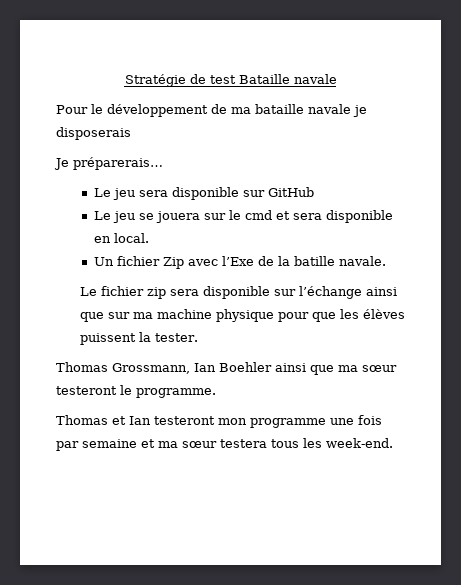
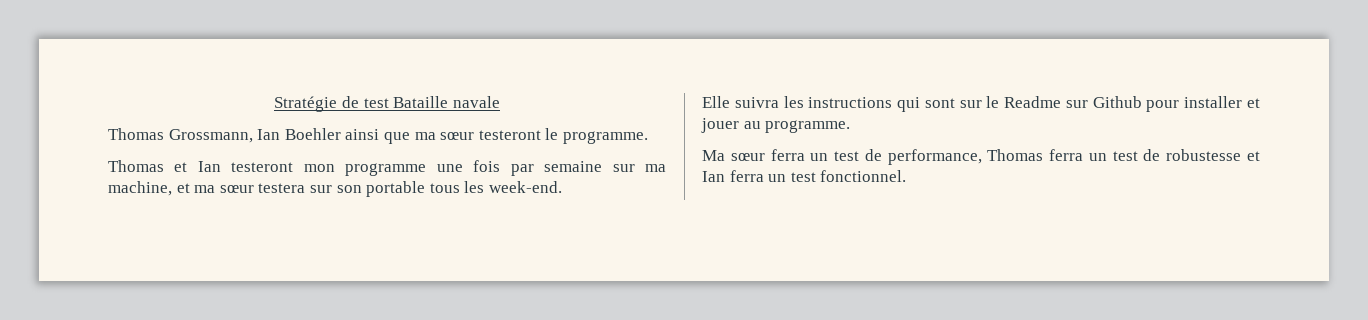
- Pour le développement de ma bataille navale je disposerais
- Je préparerais…
- Le jeu sera disponible sur GitHub
- Le jeu se jouera sur le cmd et sera disponible en local.
- Un fichier Zip avec l’Exe de la batille navale.
- Le fichier zip sera disponible sur l’échange ainsi que sur ma machine physique pour que les élèves puissent la tester.
- Thomas et Ian testeront mon programme une fois par semaine et ma sœur testera tous les week-end.
+ Thomas et Ian testeront mon programme une fois par semaine sur ma machine, et ma sœur testera sur son portable tous les week-end.
+ Elle suivra les instructions qui sont sur le Readme sur Github pour installer et jouer au programme.
+ Ma sœur ferra un test de performance, Thomas ferra un test de robustesse et Ian ferra un test fonctionnel.

